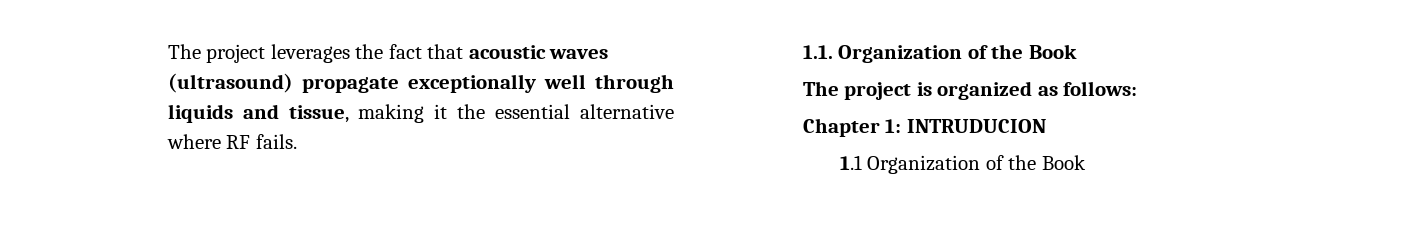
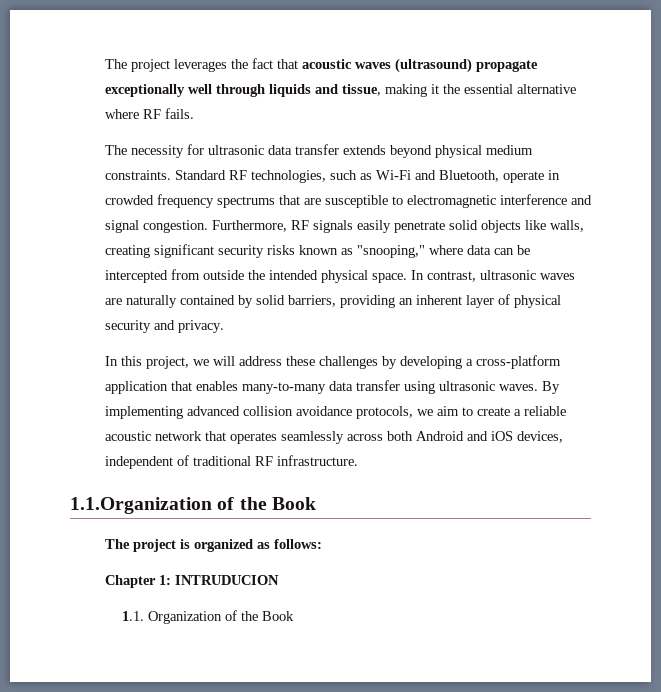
- 1.1. Organization of the Book
+ The necessity for ultrasonic data transfer extends beyond physical medium constraints. Standard RF technologies, such as Wi-Fi and Bluetooth, operate in crowded frequency spectrums that are susceptible to electromagnetic interference and signal congestion. Furthermore, RF signals easily penetrate solid objects like walls, creating significant security risks known as "snooping," where data can be intercepted from outside the intended physical space. In contrast, ultrasonic waves are naturally contained by solid barriers, providing an inherent layer of physical security and privacy.
+ In this project, we will address these challenges by developing a cross-platform application that enables many-to-many data transfer using ultrasonic waves. By implementing advanced collision avoidance protocols, we aim to create a reliable acoustic network that operates seamlessly across both Android and iOS devices, independent of traditional RF infrastructure.
+ 1.1.Organization of the Book
- 1.1 Organization of the Book
+ 1.1. Organization of the Book

